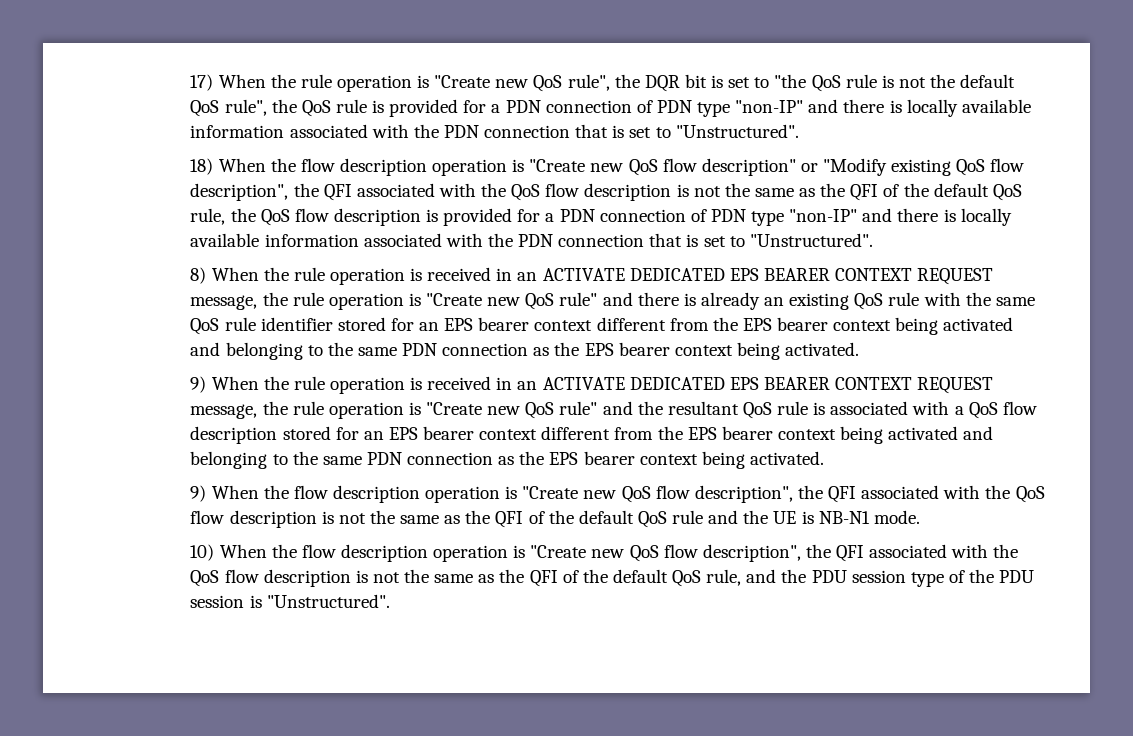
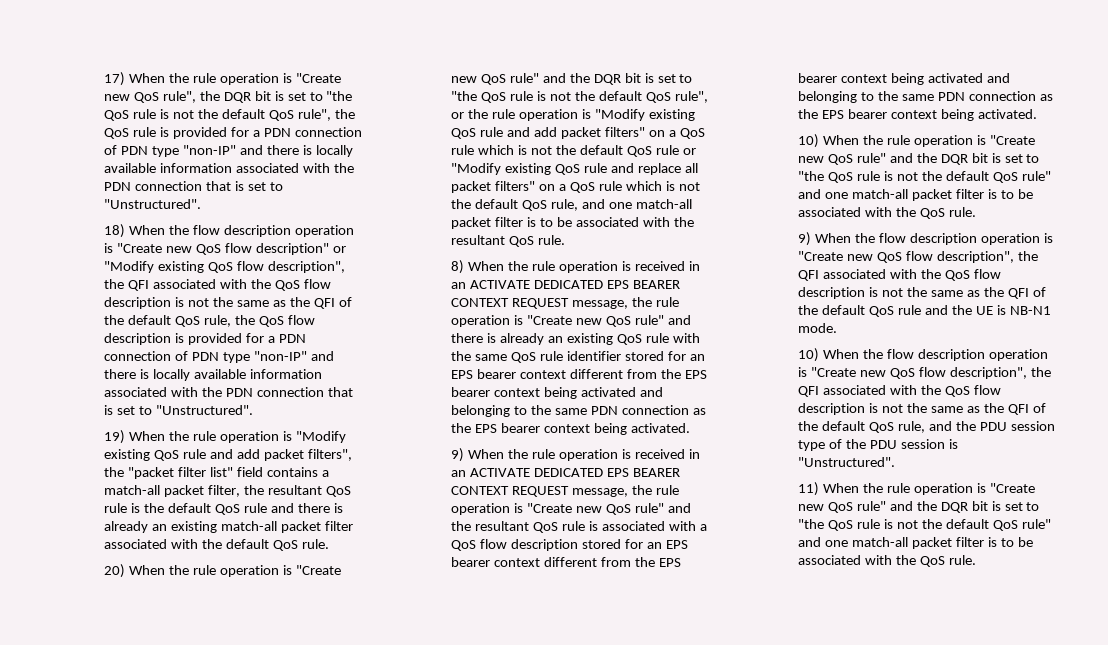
+ 19) When the rule operation is "Modify existing QoS rule and add packet filters", the "packet filter list" field contains a match-all packet filter, the resultant QoS rule is the default QoS rule and there is already an existing match-all packet filter associated with the default QoS rule.
+ 20) When the rule operation is "Create new QoS rule" and the DQR bit is set to "the QoS rule is not the default QoS rule", or the rule operation is "Modify existing QoS rule and add packet filters" on a QoS rule which is not the default QoS rule or "Modify existing QoS rule and replace all packet filters" on a QoS rule which is not the default QoS rule, and one match-all packet filter is to be associated with the resultant QoS rule.
+ 10) When the rule operation is "Create new QoS rule" and the DQR bit is set to "the QoS rule is not the default QoS rule" and one match-all packet filter is to be associated with the QoS rule.
+ 11) When the rule operation is "Create new QoS rule" and the DQR bit is set to "the QoS rule is not the default QoS rule" and one match-all packet filter is to be associated with the QoS rule.

